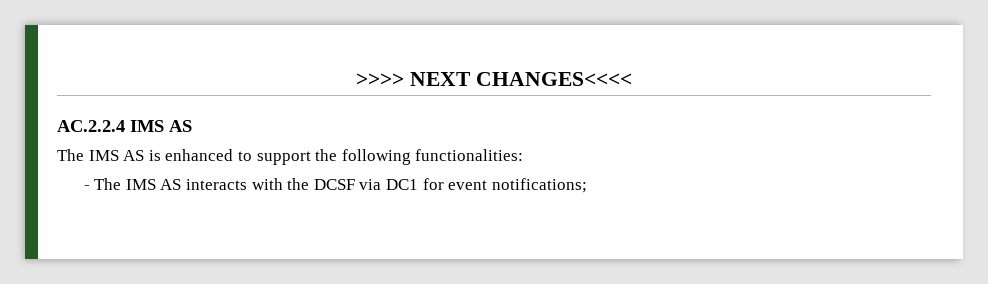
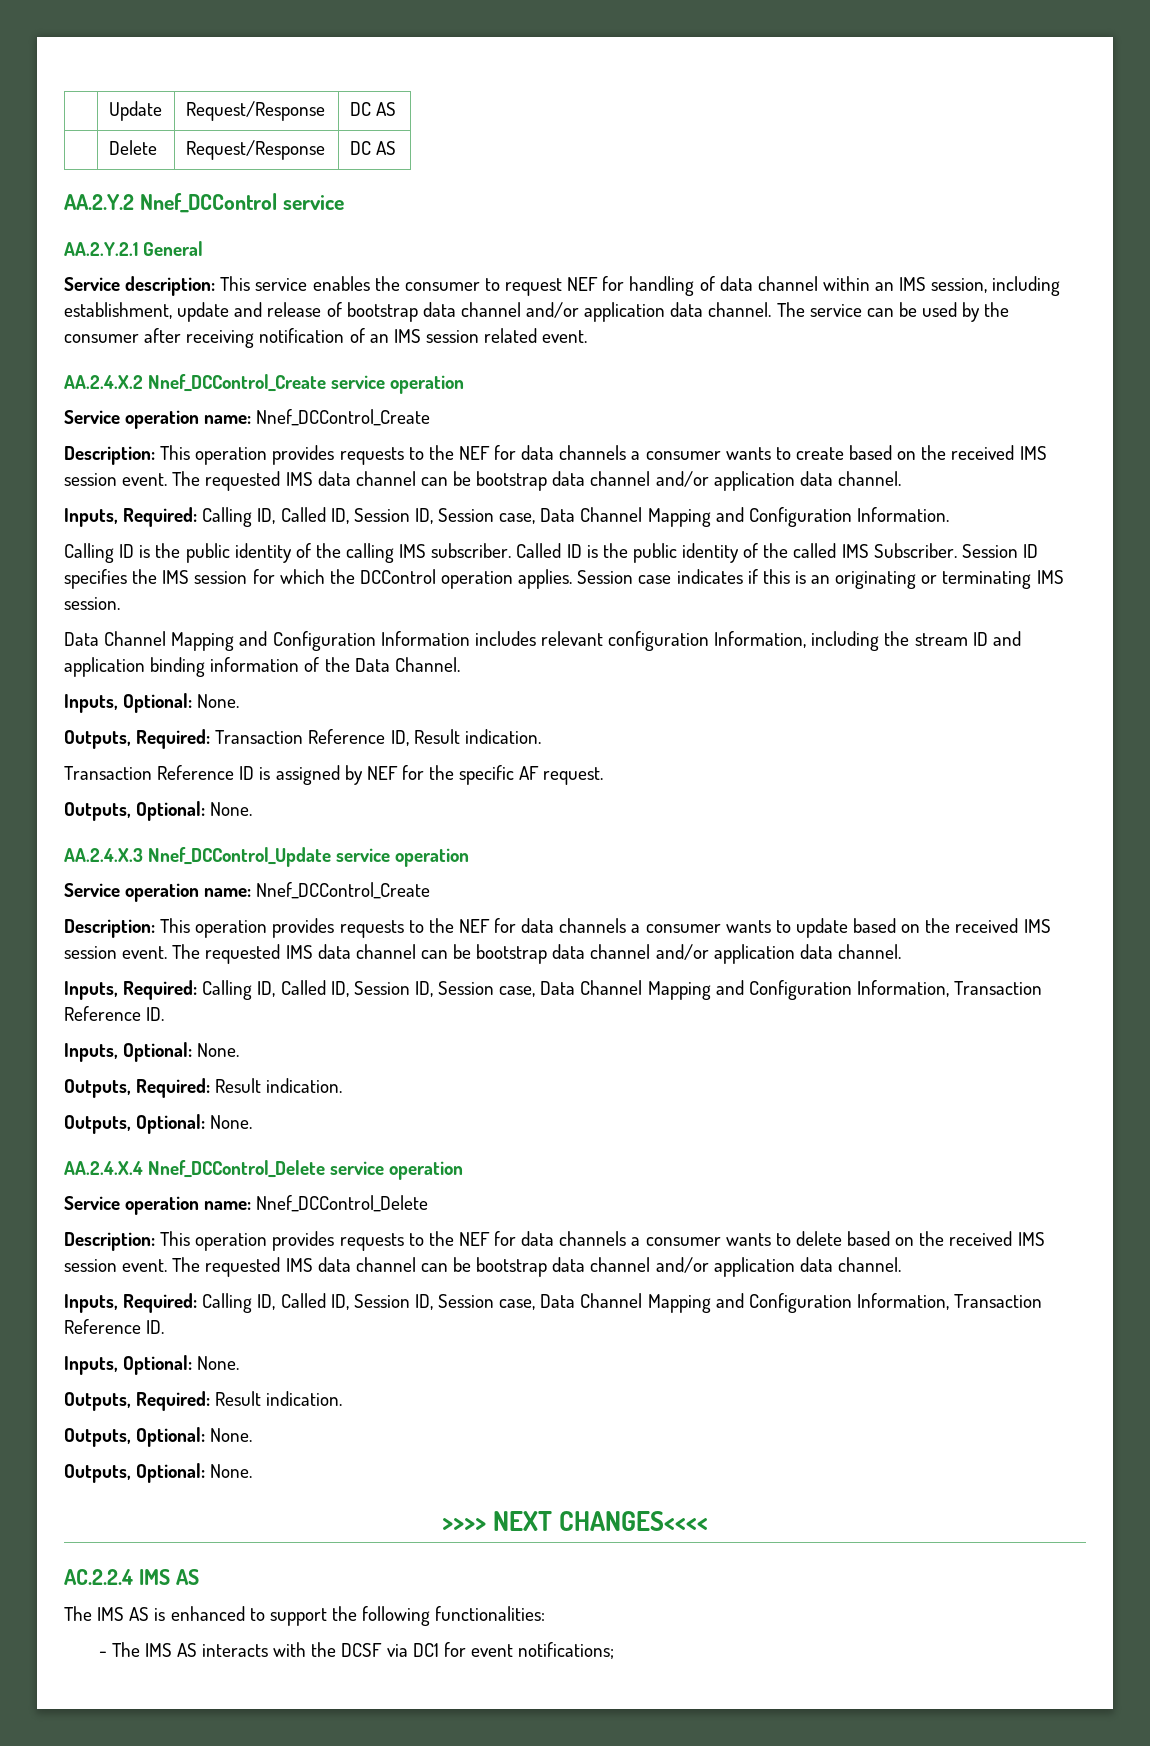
+ | Update | Request/Response | DC AS
+ | Delete | Request/Response | DC AS
+ AA.2.Y.2 Nnef_DCControl service
+ AA.2.Y.2.1 General
+ Service description: This service enables the consumer to request NEF for handling of data channel within an IMS session, including establishment, update and release of bootstrap data channel and/or application data channel. The service can be used by the consumer after receiving notification of an IMS session related event.
+ AA.2.4.X.2 Nnef_DCControl_Create service operation
+ Service operation name: Nnef_DCControl_Create
+ Description: This operation provides requests to the NEF for data channels a consumer wants to create based on the received IMS session event. The requested IMS data channel can be bootstrap data channel and/or application data channel.
+ Inputs, Required: Calling ID, Called ID, Session ID, Session case, Data Channel Mapping and Configuration Information.
+ Calling ID is the public identity of the calling IMS subscriber. Called ID is the public identity of the called IMS Subscriber. Session ID specifies the IMS session for which the DCControl operation applies. Session case indicates if this is an originating or terminating IMS session.
+ Data Channel Mapping and Configuration Information includes relevant configuration Information, including the stream ID and application binding information of the Data Channel.
+ Inputs, Optional: None.
+ Outputs, Required: Transaction Reference ID, Result indication.
+ Transaction Reference ID is assigned by NEF for the specific AF request.
+ Outputs, Optional: None.
+ AA.2.4.X.3 Nnef_DCControl_Update service operation
+ Service operation name: Nnef_DCControl_Create
+ Description: This operation provides requests to the NEF for data channels a consumer wants to update based on the received IMS session event. The requested IMS data channel can be bootstrap data channel and/or application data channel.
+ Inputs, Required: Calling ID, Called ID, Session ID, Session case, Data Channel Mapping and Configuration Information, Transaction Reference ID.
+ Inputs, Optional: None.
+ Outputs, Required: Result indication.
+ Outputs, Optional: None.
+ AA.2.4.X.4 Nnef_DCControl_Delete service operation
+ Service operation name: Nnef_DCControl_Delete
+ Description: This operation provides requests to the NEF for data channels a consumer wants to delete based on the received IMS session event. The requested IMS data channel can be bootstrap data channel and/or application data channel.
+ Inputs, Required: Calling ID, Called ID, Session ID, Session case, Data Channel Mapping and Configuration Information, Transaction Reference ID.
+ Inputs, Optional: None.
+ Outputs, Required: Result indication.
+ Outputs, Optional: None.
+ Outputs, Optional: None.

